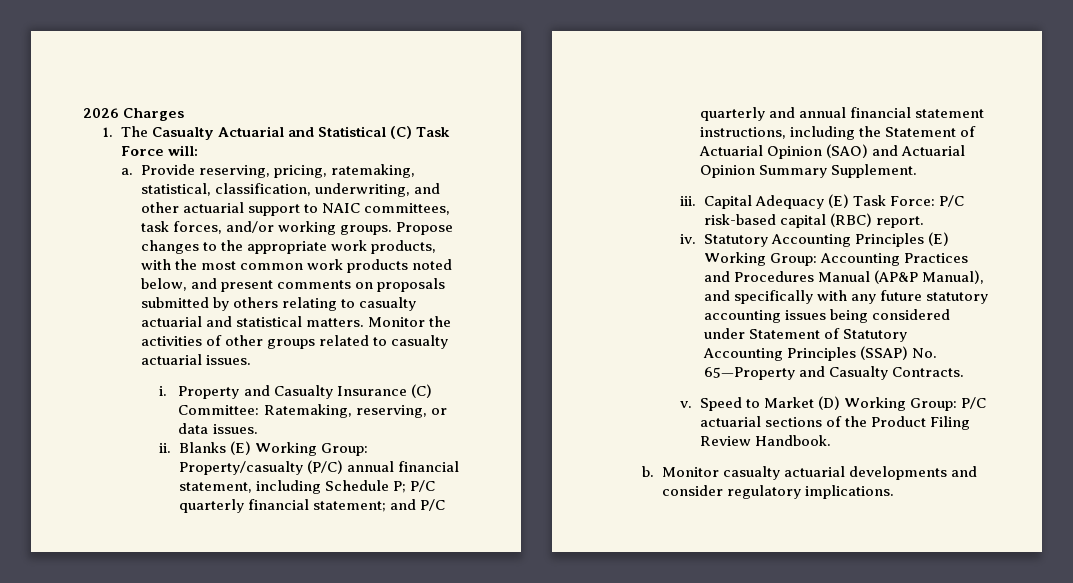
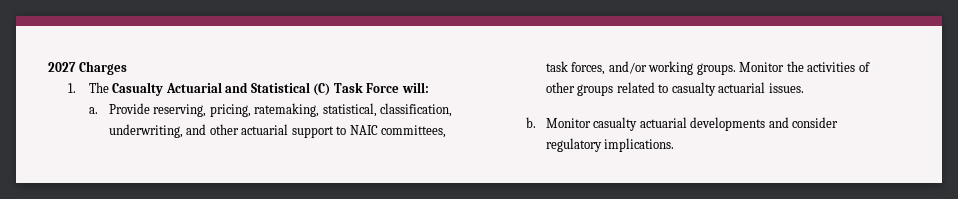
- 2026 Charges
+ 2027 Charges
- Propose changes to the appropriate work products, with the most common work products noted below, and present comments on proposals submitted by others relating to casualty actuarial and statistical matters.
- i. Property and Casualty Insurance (C) Committee: Ratemaking, reserving, or data issues.
- ii. Blanks (E) Working Group: Property/casualty (P/C) annual financial statement, including Schedule P; P/C quarterly financial statement; and P/C quarterly and annual financial statement instructions, including the Statement of Actuarial Opinion (SAO) and Actuarial Opinion Summary Supplement.
- iii. Capital Adequacy (E) Task Force: P/C risk-based capital (RBC) report.
- iv. Statutory Accounting Principles (E) Working Group: Accounting Practices and Procedures Manual (AP&P Manual), and specifically with any future statutory accounting issues being considered under Statement of Statutory Accounting Principles (SSAP) No. 65—Property and Casualty Contracts.
- v. Speed to Market (D) Working Group: P/C actuarial sections of the Product Filing Review Handbook.

